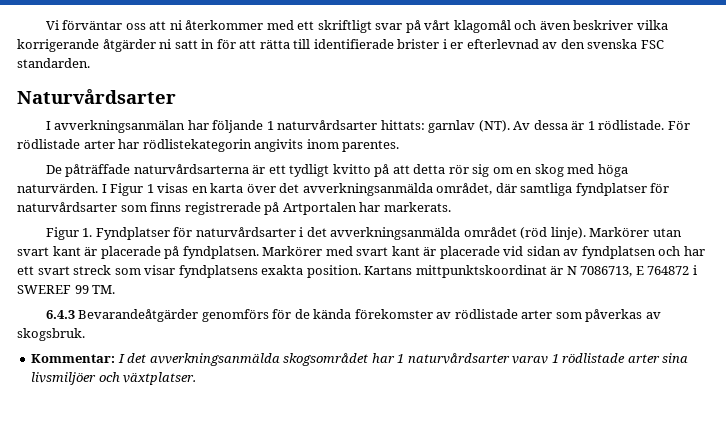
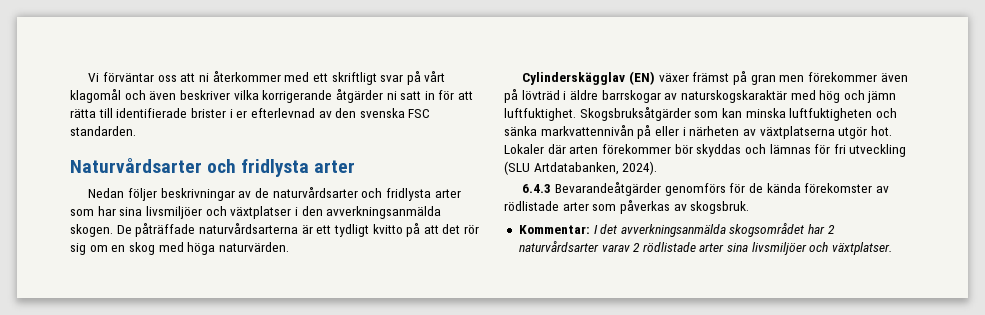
- Naturvårdsarter
- I avverkningsanmälan har följande 1 naturvårdsarter hittats: garnlav (NT). Av dessa är 1 rödlistade. För rödlistade arter har rödlistekategorin angivits inom parentes.
- De påträffade naturvårdsarterna är ett tydligt kvitto på att detta rör sig om en skog med höga naturvärden. I Figur 1 visas en karta över det avverkningsanmälda området, där samtliga fyndplatser för naturvårdsarter som finns registrerade på Artportalen har markerats.
- Figur 1. Fyndplatser för naturvårdsarter i det avverkningsanmälda området (röd linje). Markörer utan svart kant är placerade på fyndplatsen. Markörer med svart kant är placerade vid sidan av fyndplatsen och har ett svart streck som visar fyndplatsens exakta position. Kartans mittpunktskoordinat är N 7086713, E 764872 i SWEREF 99 TM.
+ Naturvårdsarter och fridlysta arter
+ Nedan följer beskrivningar av de naturvårdsarter och fridlysta arter som har sina livsmiljöer och växtplatser i den avverkningsanmälda skogen. De påträffade naturvårdsarterna är ett tydligt kvitto på att det rör sig om en skog med höga naturvärden.
+ Cylinderskägglav (EN) växer främst på gran men förekommer även på lövträd i äldre barrskogar av naturskogskaraktär med hög och jämn luftfuktighet. Skogsbruksåtgärder som kan minska luftfuktigheten och sänka markvattennivån på eller i närheten av växtplatserna utgör hot. Lokaler där arten förekommer bör skyddas och lämnas för fri utveckling (SLU Artdatabanken, 2024).
- Kommentar: I det avverkningsanmälda skogsområdet har 1 naturvårdsarter varav 1 rödlistade arter sina livsmiljöer och växtplatser.
+ Kommentar: I det avverkningsanmälda skogsområdet har 2 naturvårdsarter varav 2 rödlistade arter sina livsmiljöer och växtplatser.

